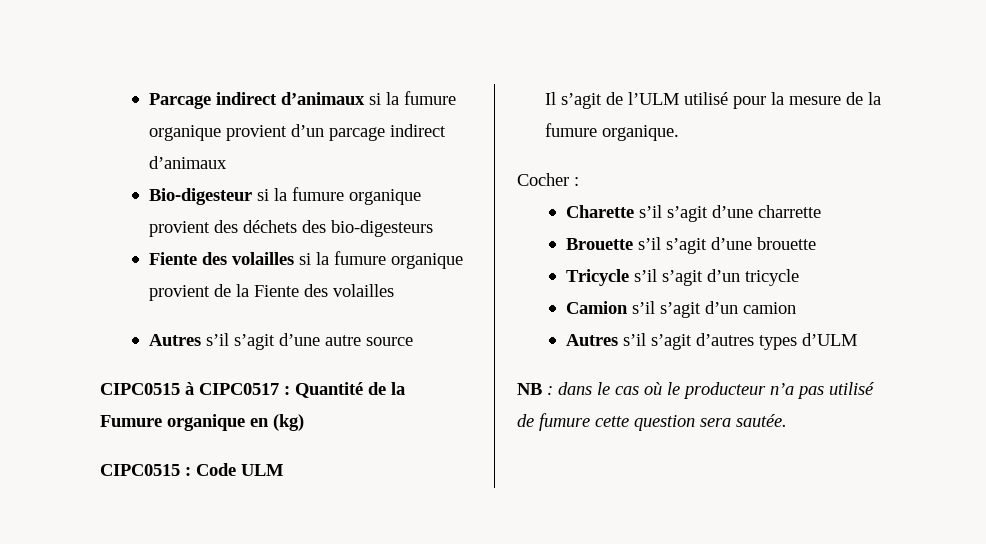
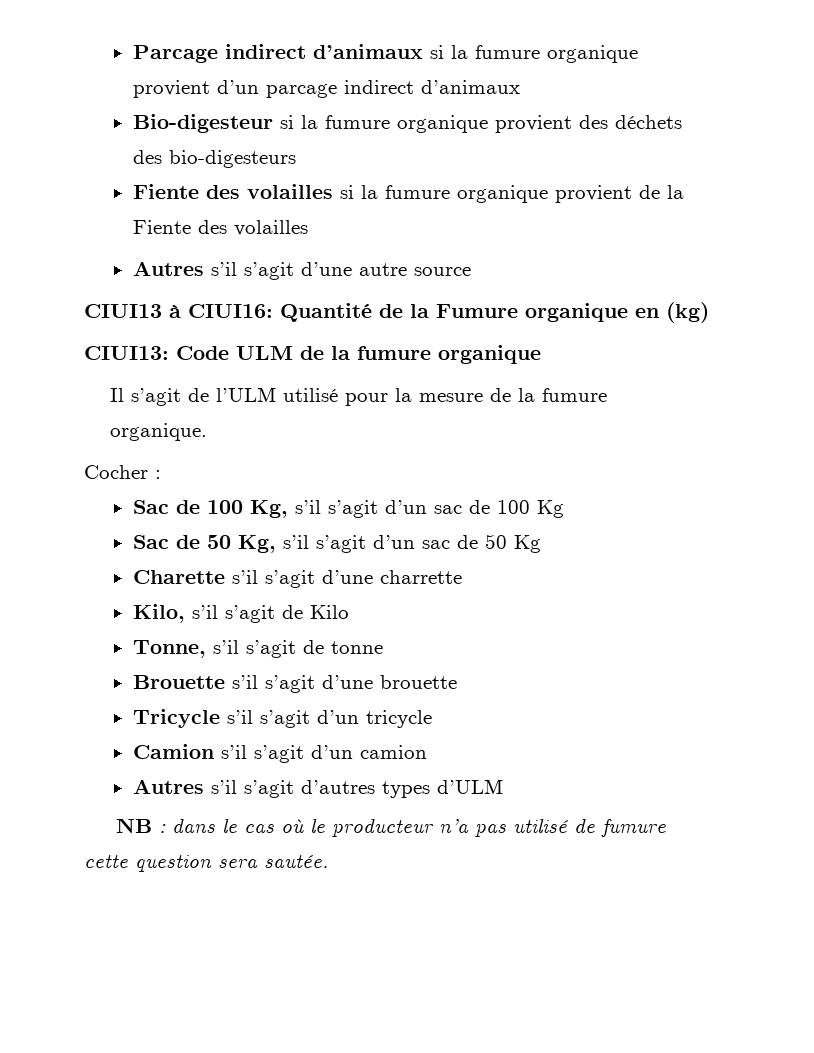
- CIPC0515 à CIPC0517 : Quantité de la Fumure organique en (kg)
+ CIUI13 à CIUI16: Quantité de la Fumure organique en (kg)
- CIPC0515 : Code ULM
+ CIUI13: Code ULM de la fumure organique
+ Sac de 100 Kg, s’il s’agit d’un sac de 100 Kg
+ Sac de 50 Kg, s’il s’agit d’un sac de 50 Kg
+ Kilo, s’il s’agit de Kilo
+ Tonne, s’il s’agit de tonne

